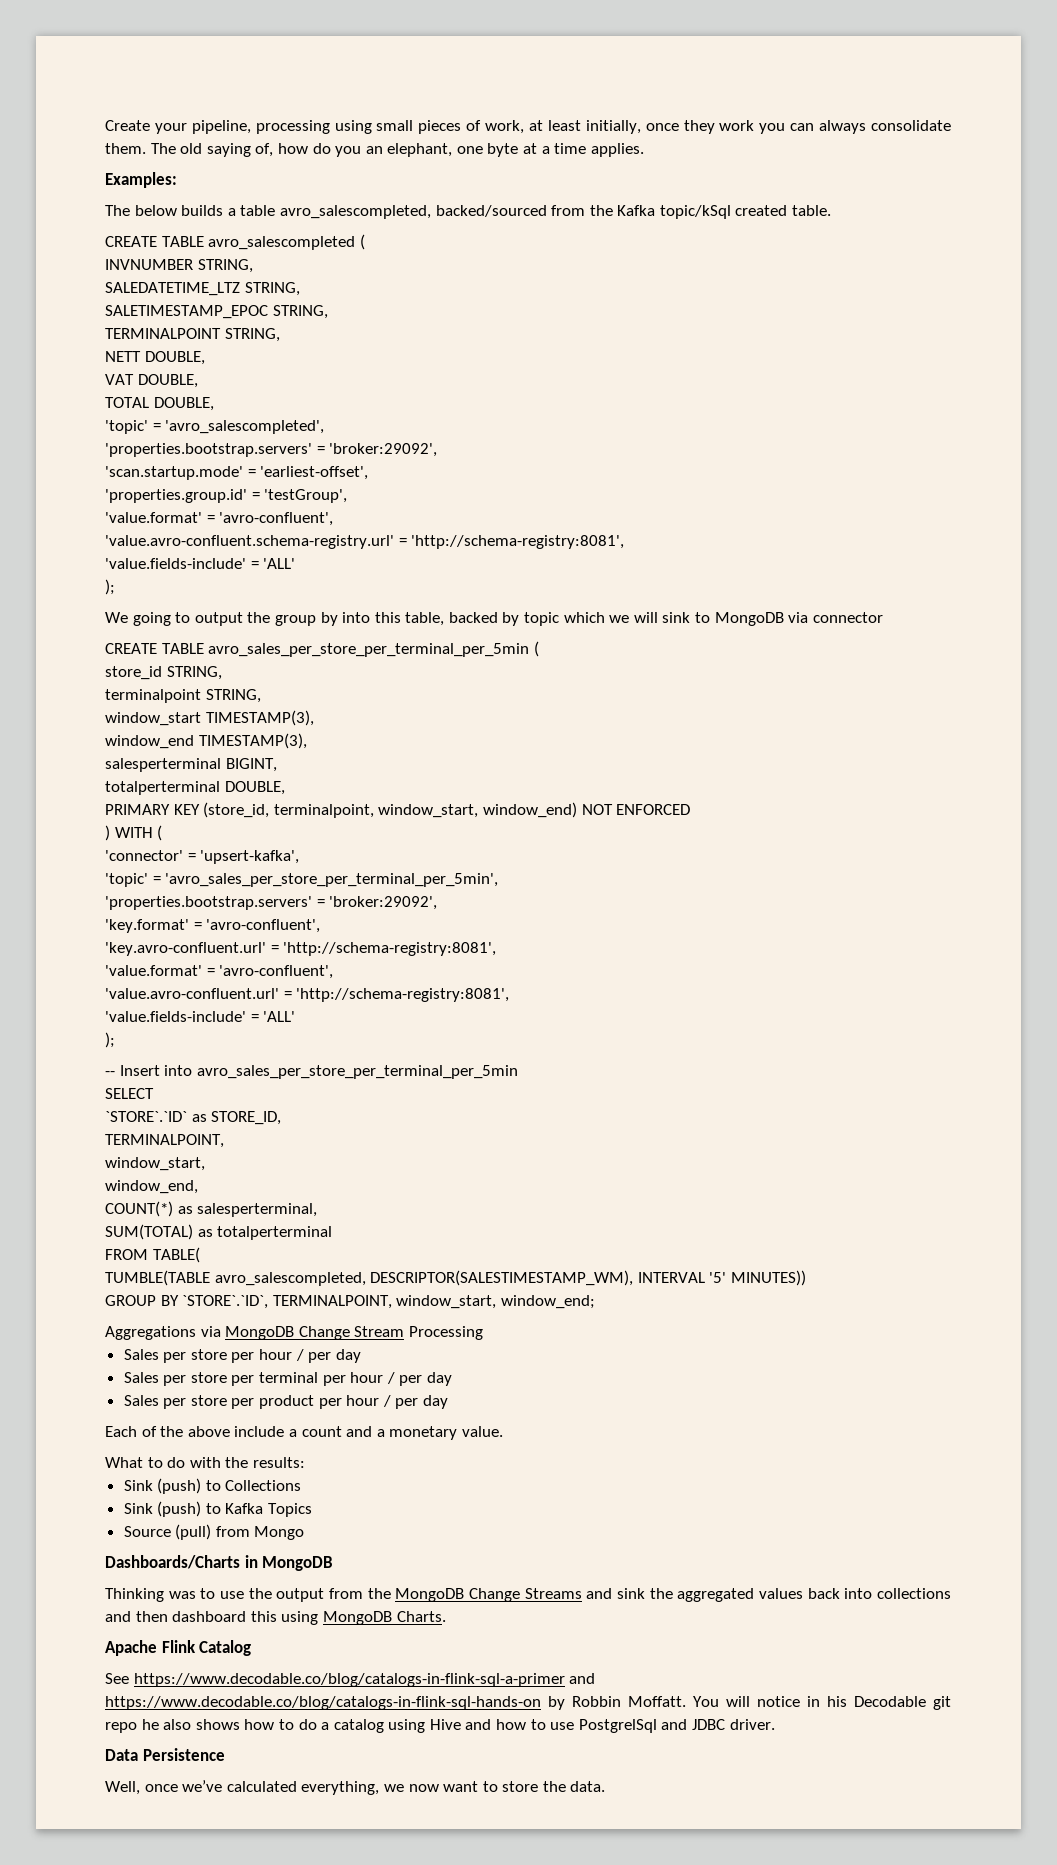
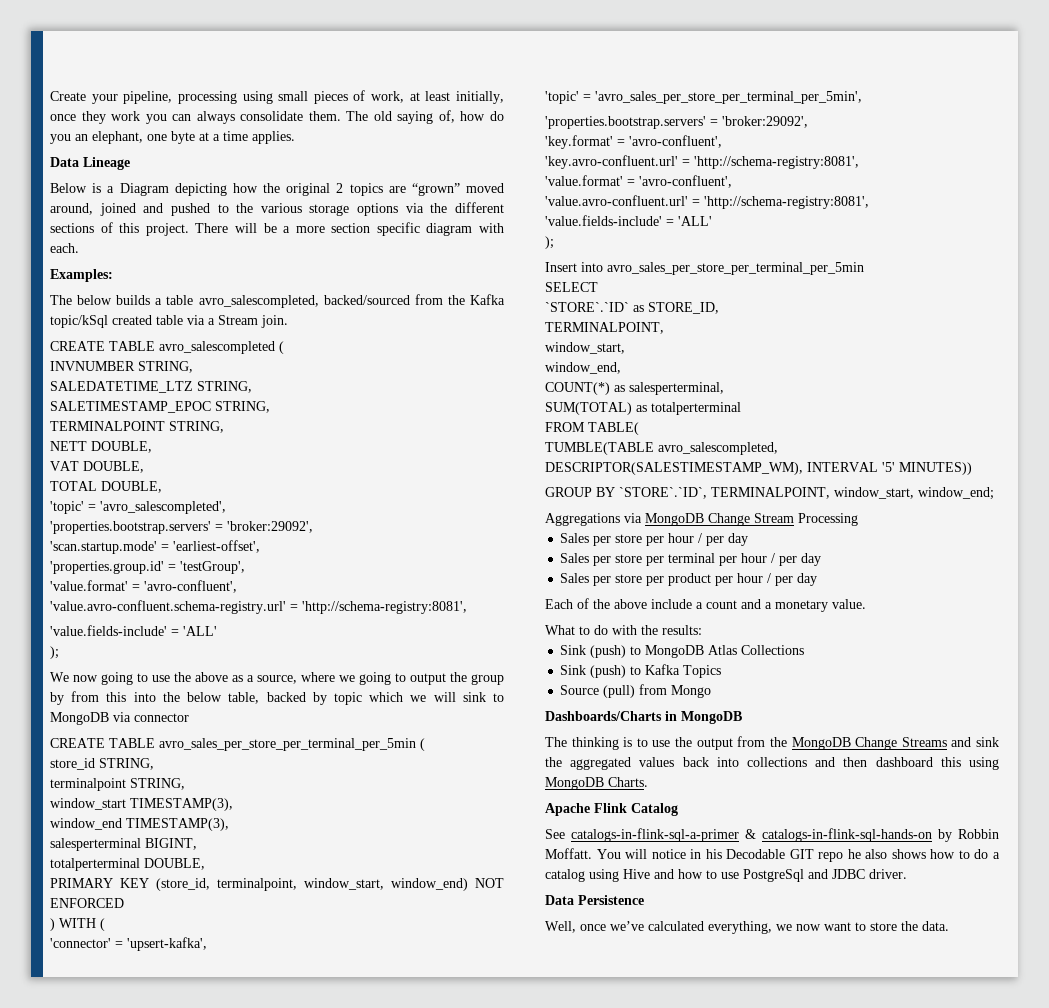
+ Data Lineage
+ Below is a Diagram depicting how the original 2 topics are “grown” moved around, joined and pushed to the various storage options via the different sections of this project. There will be a more section specific diagram with each.
- The below builds a table avro_salescompleted, backed/sourced from the Kafka topic/kSql created table.
+ The below builds a table avro_salescompleted, backed/sourced from the Kafka topic/kSql created table via a Stream join.
- We going to output the group by into this table, backed by topic which we will sink to MongoDB via connector
+ We now going to use the above as a source, where we going to output the group by from this into the below table, backed by topic which we will sink to MongoDB via connector
- -- Insert into avro_sales_per_store_per_terminal_per_5min
+ Insert into avro_sales_per_store_per_terminal_per_5min
- Sink (push) to Collections
+ Sink (push) to MongoDB Atlas Collections
- Thinking was to use the output from the MongoDB Change Streams and sink the aggregated values back into collections and then dashboard this using MongoDB Charts.
+ The thinking is to use the output from the MongoDB Change Streams and sink the aggregated values back into collections and then dashboard this using MongoDB Charts.
- See https://www.decodable.co/blog/catalogs-in-flink-sql-a-primer and https://www.decodable.co/blog/catalogs-in-flink-sql-hands-on by Robbin Moffatt.
+ See catalogs-in-flink-sql-a-primer & catalogs-in-flink-sql-hands-on by Robbin Moffatt.
- You will notice in his Decodable git repo he also shows how to do a catalog using Hive and how to use PostgrelSql and JDBC driver.
+ You will notice in his Decodable GIT repo he also shows how to do a catalog using Hive and how to use PostgreSql and JDBC driver.

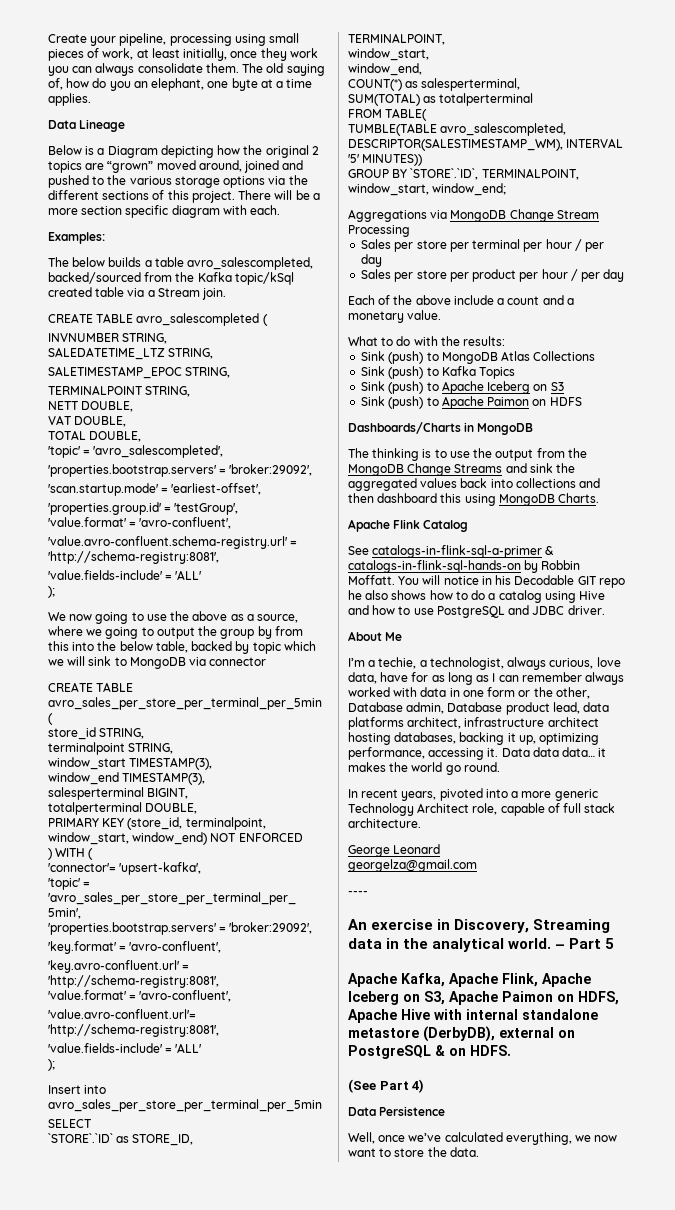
- 'connector' = 'upsert-kafka',
+ 'connector'= 'upsert-kafka',
- 'value.avro-confluent.url' = 'http://schema-registry:8081',
+ 'value.avro-confluent.url'= 'http://schema-registry:8081',
- Sales per store per hour / per day
- Source (pull) from Mongo
+ Sink (push) to Apache Iceberg on S3
+ Sink (push) to Apache Paimon on HDFS
- You will notice in his Decodable GIT repo he also shows how to do a catalog using Hive and how to use PostgreSql and JDBC driver.
+ You will notice in his Decodable GIT repo he also shows how to do a catalog using Hive and how to use PostgreSQL and JDBC driver.
+ About Me
+ I’m a techie, a technologist, always curious, love data, have for as long as I can remember always worked with data in one form or the other, Database admin, Database product lead, data platforms architect, infrastructure architect hosting databases, backing it up, optimizing performance, accessing it. Data data data… it makes the world go round.
+ In recent years, pivoted into a more generic Technology Architect role, capable of full stack architecture.
+ George Leonard
+ georgelza@gmail.com
+ ----
+ An exercise in Discovery, Streaming data in the analytical world. – Part 5
+ Apache Kafka, Apache Flink, Apache Iceberg on S3, Apache Paimon on HDFS, Apache Hive with internal standalone metastore (DerbyDB), external on PostgreSQL & on HDFS.
+ (See Part 4)

